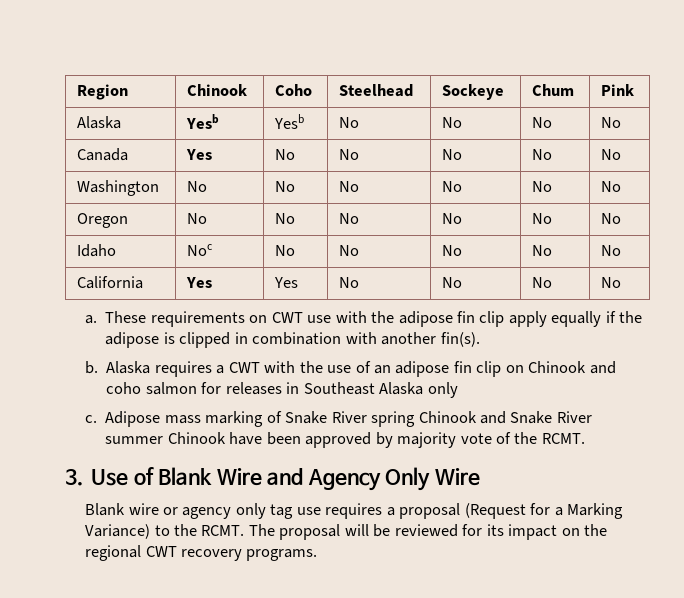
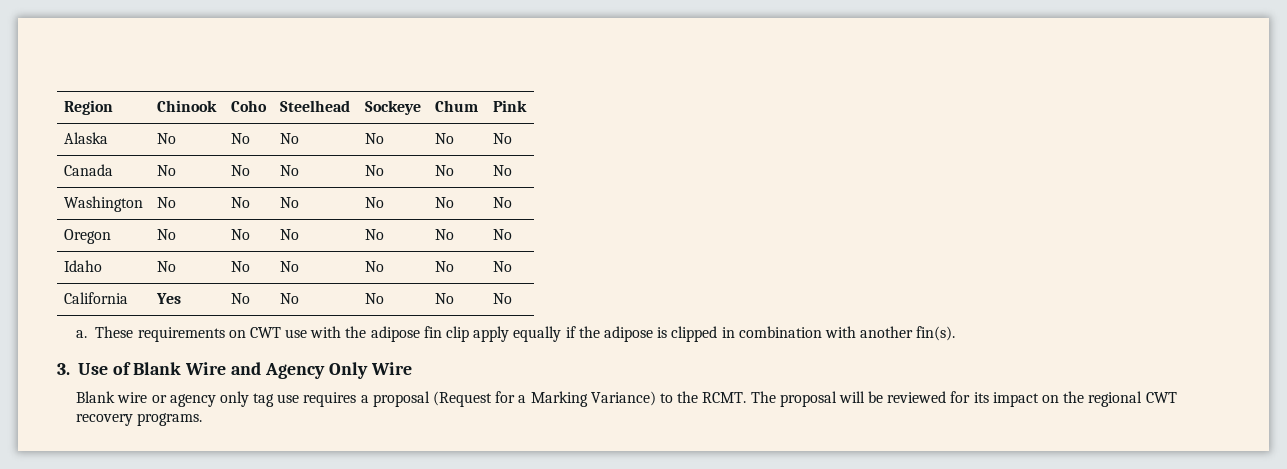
- Alaska | Yesb | Yesb | No | No | No | No
+ Alaska | No | No | No | No | No | No
- Canada | Yes | No | No | No | No | No
+ Canada | No | No | No | No | No | No
- Idaho | Noc | No | No | No | No | No
+ Idaho | No | No | No | No | No | No
- California | Yes | Yes | No | No | No | No
+ California | Yes | No | No | No | No | No
- b. Alaska requires a CWT with the use of an adipose fin clip on Chinook and coho salmon for releases in Southeast Alaska only
- c. Adipose mass marking of Snake River spring Chinook and Snake River summer Chinook have been approved by majority vote of the RCMT.

